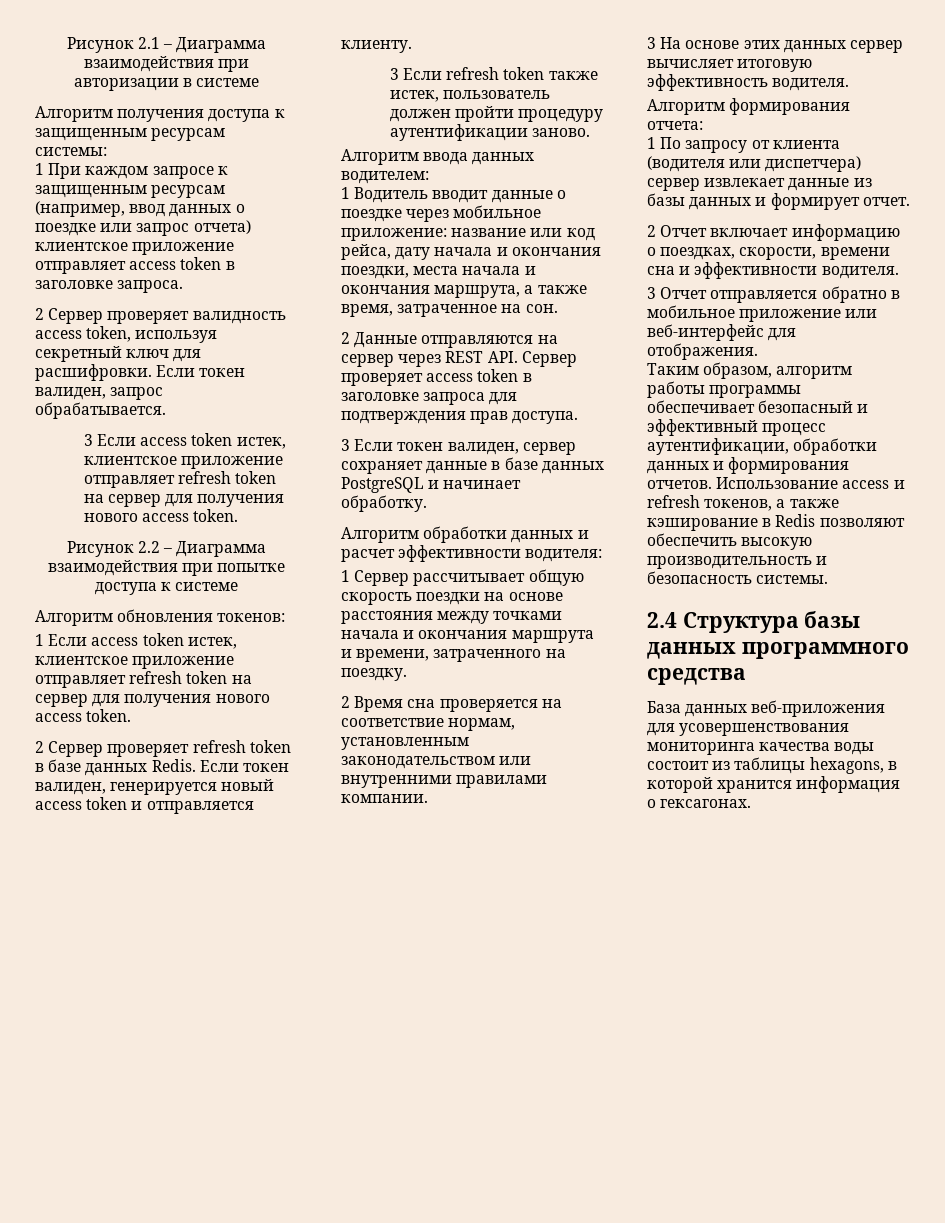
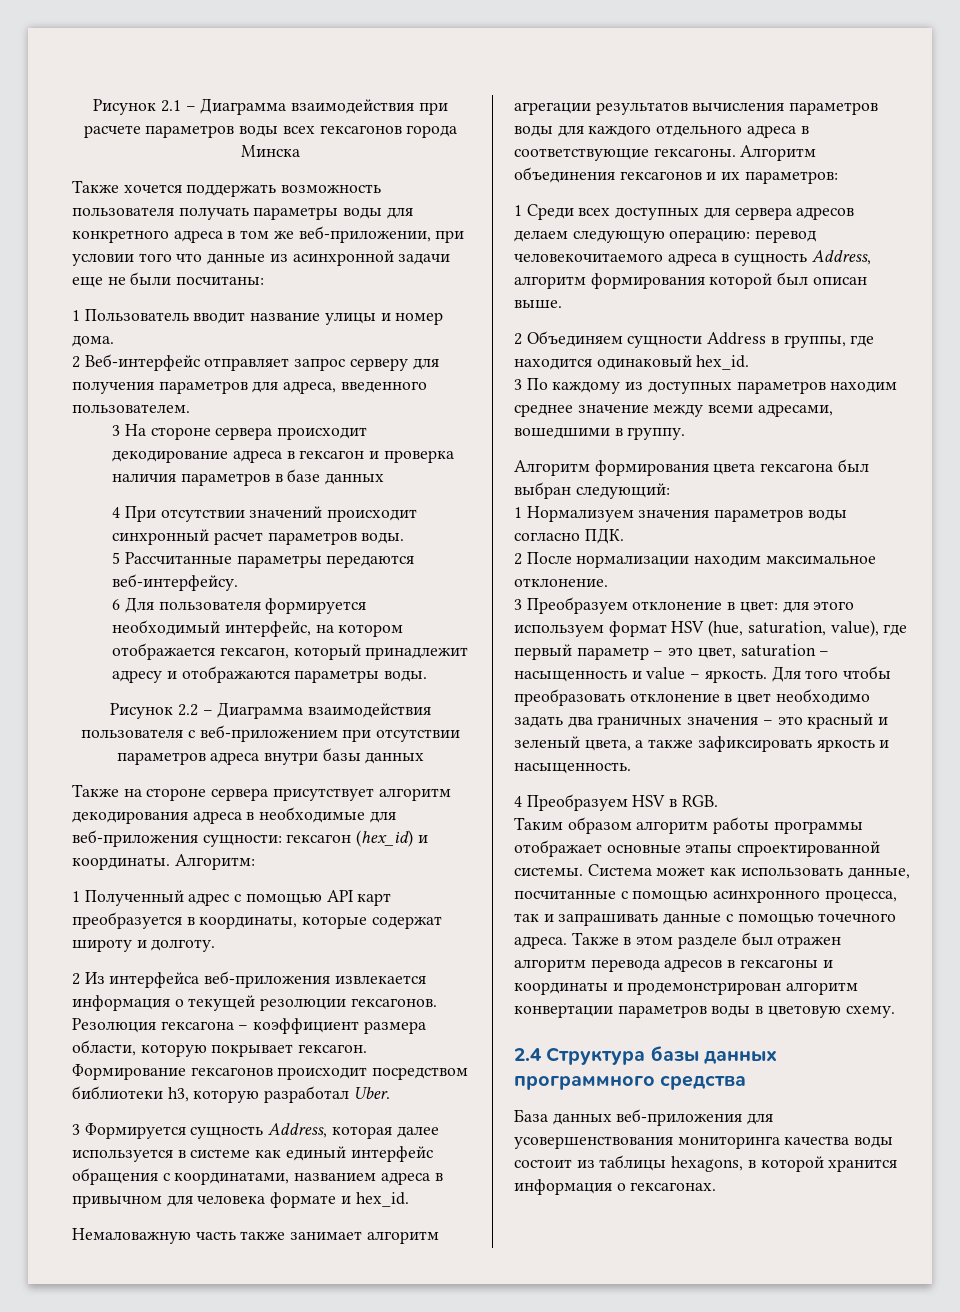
- Рисунок 2.1 – Диаграмма взаимодействия при авторизации в системе
- Алгоритм получения доступа к защищенным ресурсам системы:
- 1 При каждом запросе к защищенным ресурсам (например, ввод данных о поездке или запрос отчета) клиентское приложение отправляет access token в заголовке запроса.
- 2 Сервер проверяет валидность access token, используя секретный ключ для расшифровки. Если токен валиден, запрос обрабатывается.
- 3 Если access token истек, клиентское приложение отправляет refresh token на сервер для получения нового access token.
+ Рисунок 2.1 – Диаграмма взаимодействия при расчете параметров воды всех гексагонов города Минска
+ Также хочется поддержать возможность пользователя получать параметры воды для конкретного адреса в том же веб-приложении, при условии того что данные из асинхронной задачи еще не были посчитаны:
+ 1 Пользователь вводит название улицы и номер дома.
+ 2 Веб-интерфейс отправляет запрос серверу для получения параметров для адреса, введенного пользователем.
+ 3 На стороне сервера происходит декодирование адреса в гексагон и проверка наличия параметров в базе данных
+ 4 При отсутствии значений происходит синхронный расчет параметров воды.
+ 5 Рассчитанные параметры передаются веб-интерфейсу.
+ 6 Для пользователя формируется необходимый интерфейс, на котором отображается гексагон, который принадлежит адресу и отображаются параметры воды.
- Рисунок 2.2 – Диаграмма взаимодействия при попытке доступа к системе
- Алгоритм обновления токенов:
- 1 Если access token истек, клиентское приложение отправляет refresh token на сервер для получения нового access token.
- 2 Сервер проверяет refresh token в базе данных Redis. Если токен валиден, генерируется новый access token и отправляется клиенту.
- 3 Если refresh token также истек, пользователь должен пройти процедуру аутентификации заново.
- Алгоритм ввода данных водителем:
- 1 Водитель вводит данные о поездке через мобильное приложение: название или код рейса, дату начала и окончания поездки, места начала и окончания маршрута, а также время, затраченное на сон.
- 2 Данные отправляются на сервер через REST API. Сервер проверяет access token в заголовке запроса для подтверждения прав доступа.
- 3 Если токен валиден, сервер сохраняет данные в базе данных PostgreSQL и начинает обработку.
- Алгоритм обработки данных и расчет эффективности водителя:
- 1 Сервер рассчитывает общую скорость поездки на основе расстояния между точками начала и окончания маршрута и времени, затраченного на поездку.
- 2 Время сна проверяется на соответствие нормам, установленным законодательством или внутренними правилами компании.
- 3 На основе этих данных сервер вычисляет итоговую эффективность водителя.
- Алгоритм формирования отчета:
- 1 По запросу от клиента (водителя или диспетчера) сервер извлекает данные из базы данных и формирует отчет.
- 2 Отчет включает информацию о поездках, скорости, времени сна и эффективности водителя.
- 3 Отчет отправляется обратно в мобильное приложение или веб-интерфейс для отображения.
+ Рисунок 2.2 – Диаграмма взаимодействия пользователя с веб-приложением при отсутствии параметров адреса внутри базы данных
+ Также на стороне сервера присутствует алгоритм декодирования адреса в необходимые для веб-приложения сущности: гексагон (hex_id) и координаты. Алгоритм:
+ 1 Полученный адрес с помощью API карт преобразуется в координаты, которые содержат широту и долготу.
+ 2 Из интерфейса веб-приложения извлекается информация о текущей резолюции гексагонов. Резолюция гексагона – коэффициент размера области, которую покрывает гексагон. Формирование гексагонов происходит посредством библиотеки h3, которую разработал Uber.
+ 3 Формируется сущность Address, которая далее используется в системе как единый интерфейс обращения с координатами, названием адреса в привычном для человека формате и hex_id.
+ Немаловажную часть также занимает алгоритм агрегации результатов вычисления параметров воды для каждого отдельного адреса в соответствующие гексагоны. Алгоритм объединения гексагонов и их параметров:
+ 1 Среди всех доступных для сервера адресов делаем следующую операцию: перевод человекочитаемого адреса в сущность Address, алгоритм формирования которой был описан выше.
+ 2 Объединяем сущности Address в группы, где находится одинаковый hex_id.
+ 3 По каждому из доступных параметров находим среднее значение между всеми адресами, вошедшими в группу.
+ Алгоритм формирования цвета гексагона был выбран следующий:
+ 1 Нормализуем значения параметров воды согласно ПДК.
+ 2 После нормализации находим максимальное отклонение.
+ 3 Преобразуем отклонение в цвет: для этого используем формат HSV (hue, saturation, value), где первый параметр – это цвет, saturation – насыщенность и value – яркость. Для того чтобы преобразовать отклонение в цвет необходимо задать два граничных значения – это красный и зеленый цвета, а также зафиксировать яркость и насыщенность.
+ 4 Преобразуем HSV в RGB.
- Таким образом, алгоритм работы программы обеспечивает безопасный и эффективный процесс аутентификации, обработки данных и формирования отчетов. Использование access и refresh токенов, а также кэширование в Redis позволяют обеспечить высокую производительность и безопасность системы.
+ Таким образом алгоритм работы программы отображает основные этапы спроектированной системы. Система может как использовать данные, посчитанные с помощью асинхронного процесса, так и запрашивать данные с помощью точечного адреса. Также в этом разделе был отражен алгоритм перевода адресов в гексагоны и координаты и продемонстрирован алгоритм конвертации параметров воды в цветовую схему.

